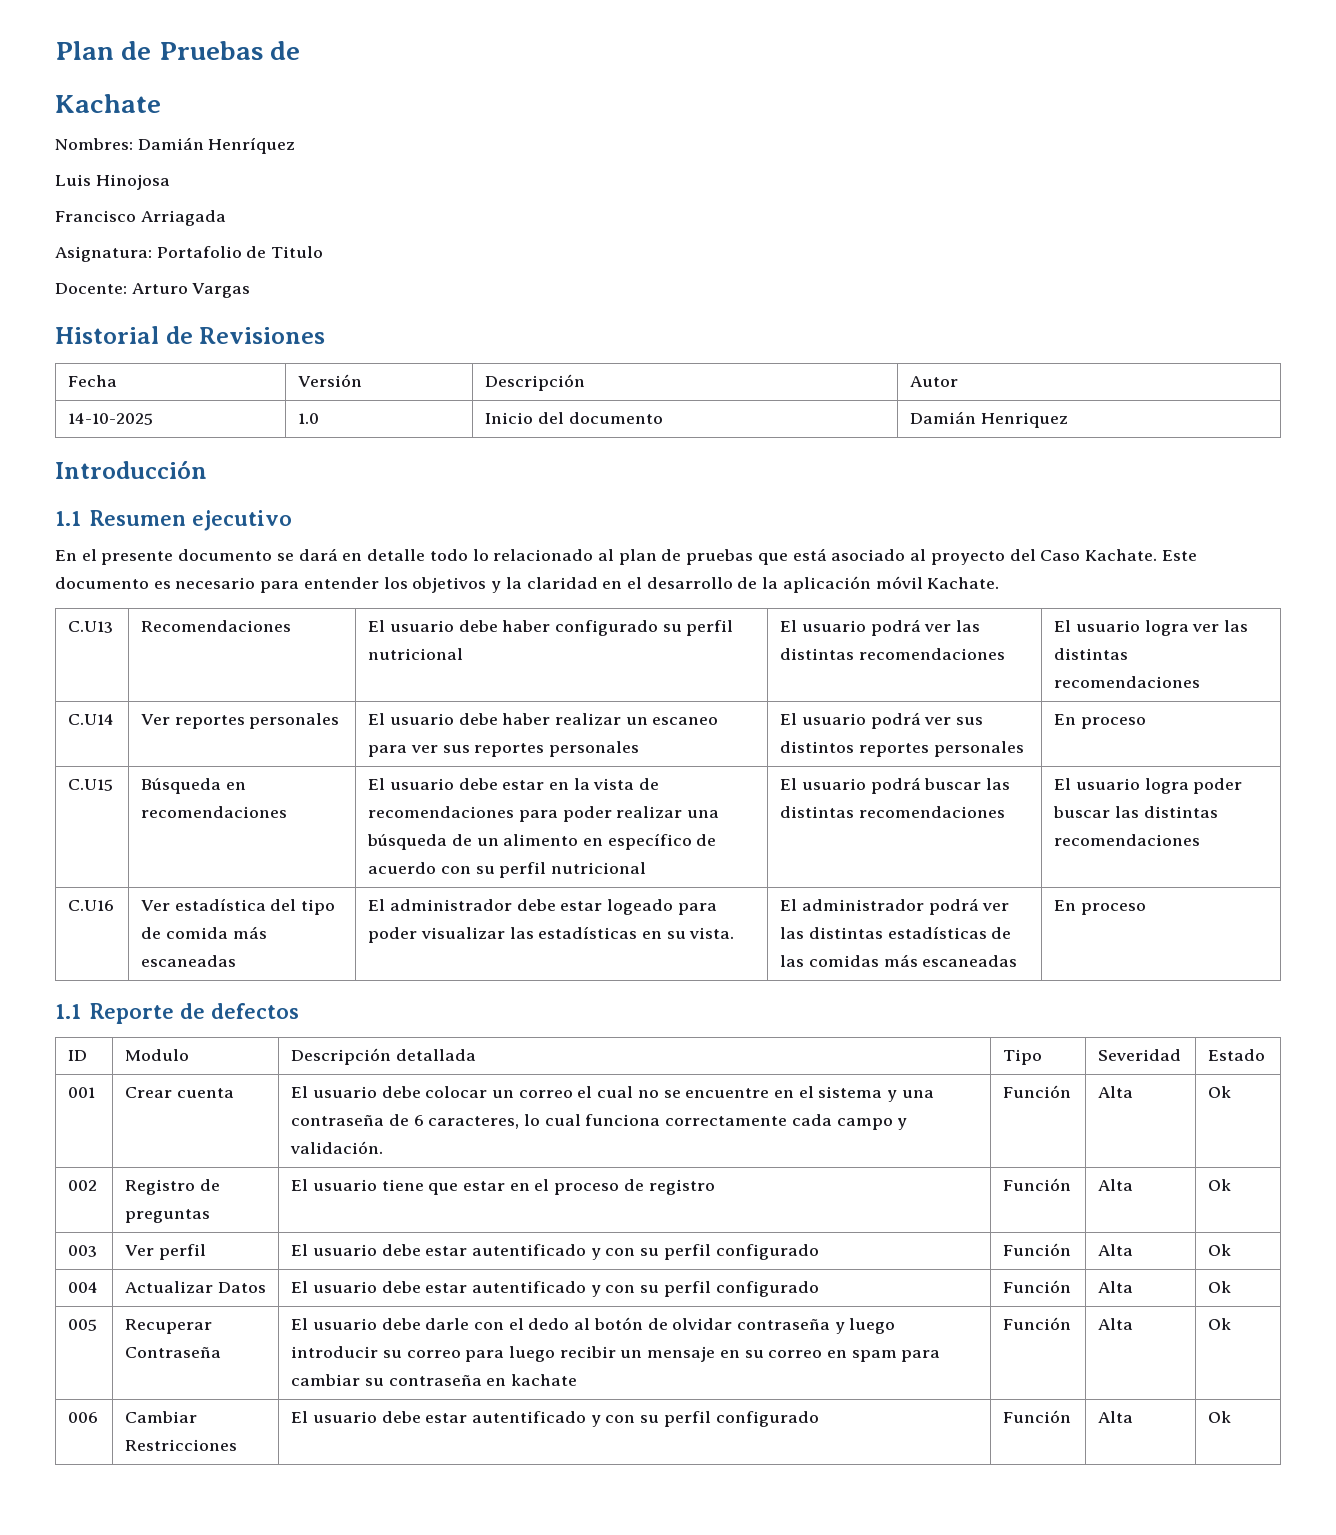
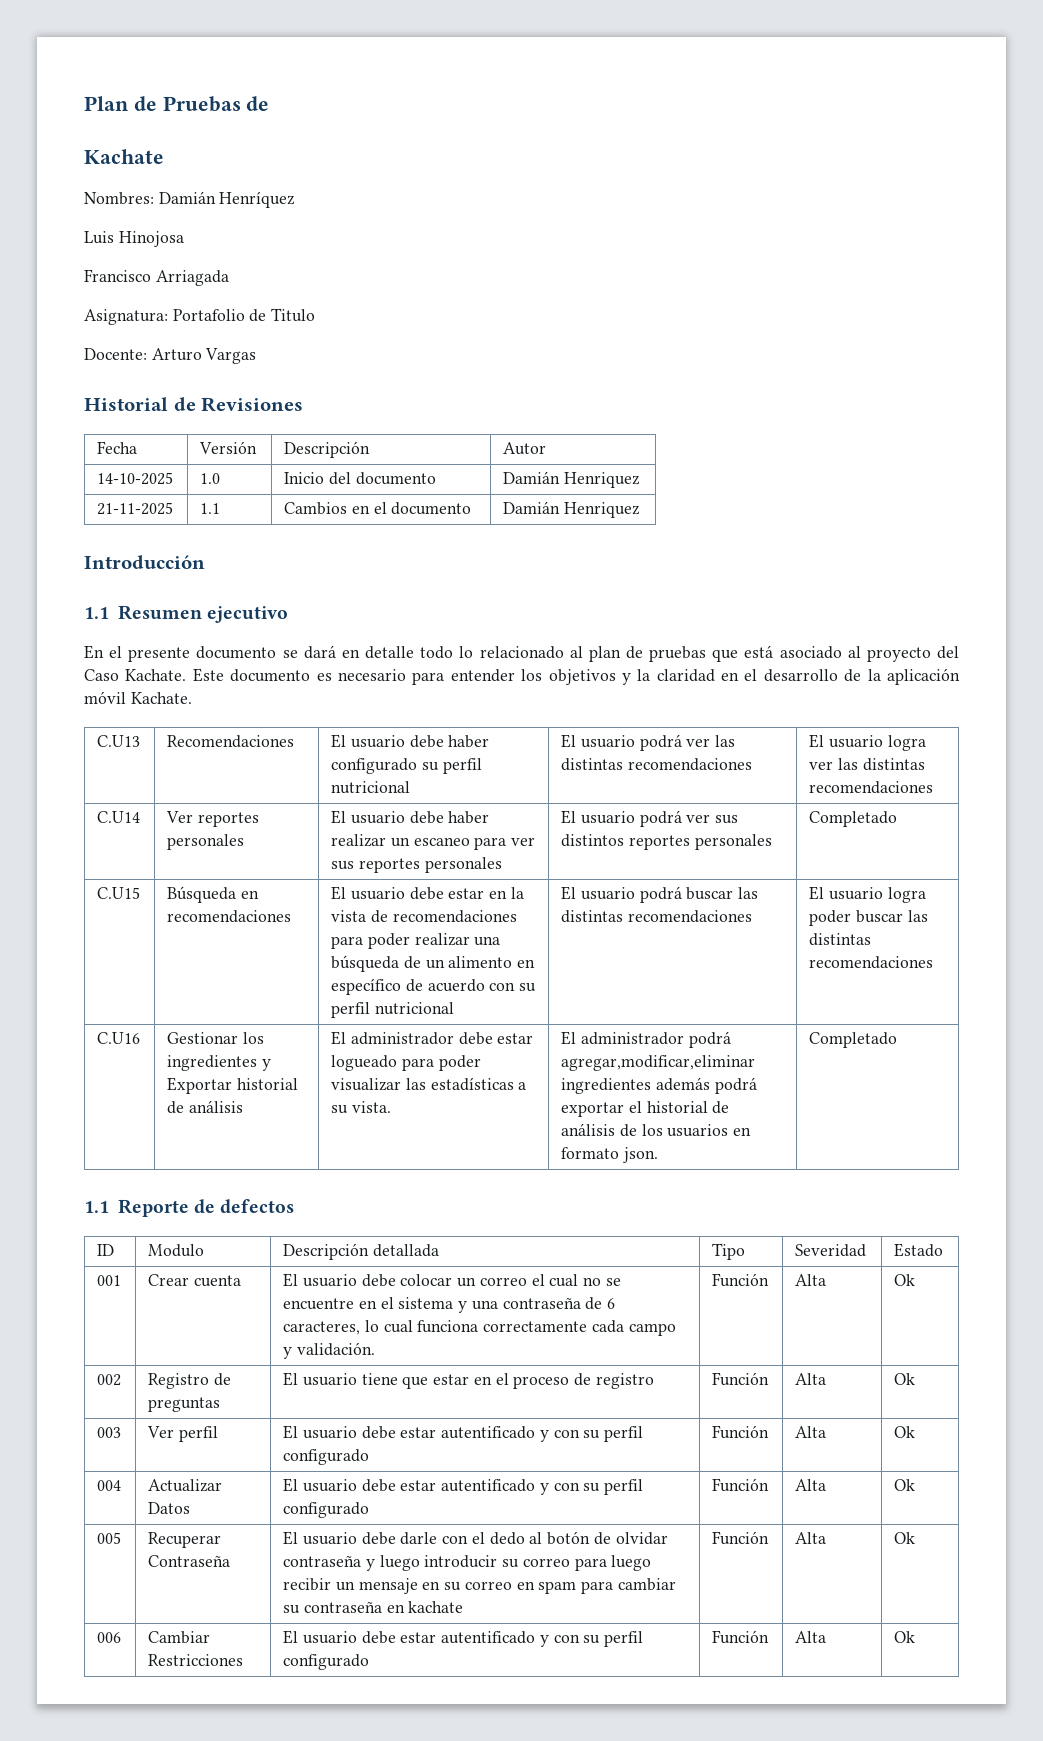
+ 21-11-2025 | 1.1 | Cambios en el documento | Damián Henriquez
- C.U14 | Ver reportes personales | El usuario debe haber realizar un escaneo para ver sus reportes personales | El usuario podrá ver sus distintos reportes personales | En proceso
+ C.U14 | Ver reportes personales | El usuario debe haber realizar un escaneo para ver sus reportes personales | El usuario podrá ver sus distintos reportes personales | Completado
- Ver estadística del tipo de comida más escaneadas
+ Gestionar los ingredientes y Exportar historial de análisis
- El administrador debe estar logeado para poder visualizar las estadísticas en su vista.
+ El administrador debe estar logueado para poder visualizar las estadísticas a su vista.
- El administrador podrá ver las distintas estadísticas de las comidas más escaneadas | En proceso
+ El administrador podrá agregar,modificar,eliminar ingredientes además podrá exportar el historial de análisis de los usuarios en formato json. | Completado

